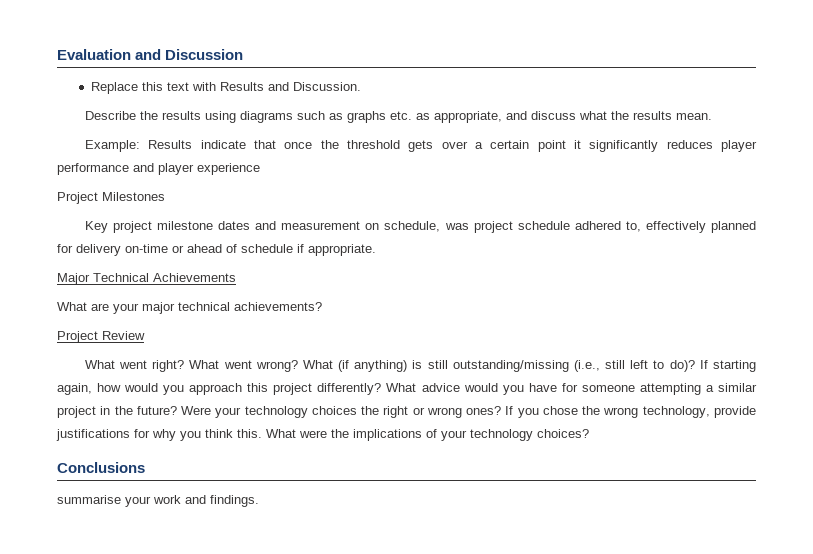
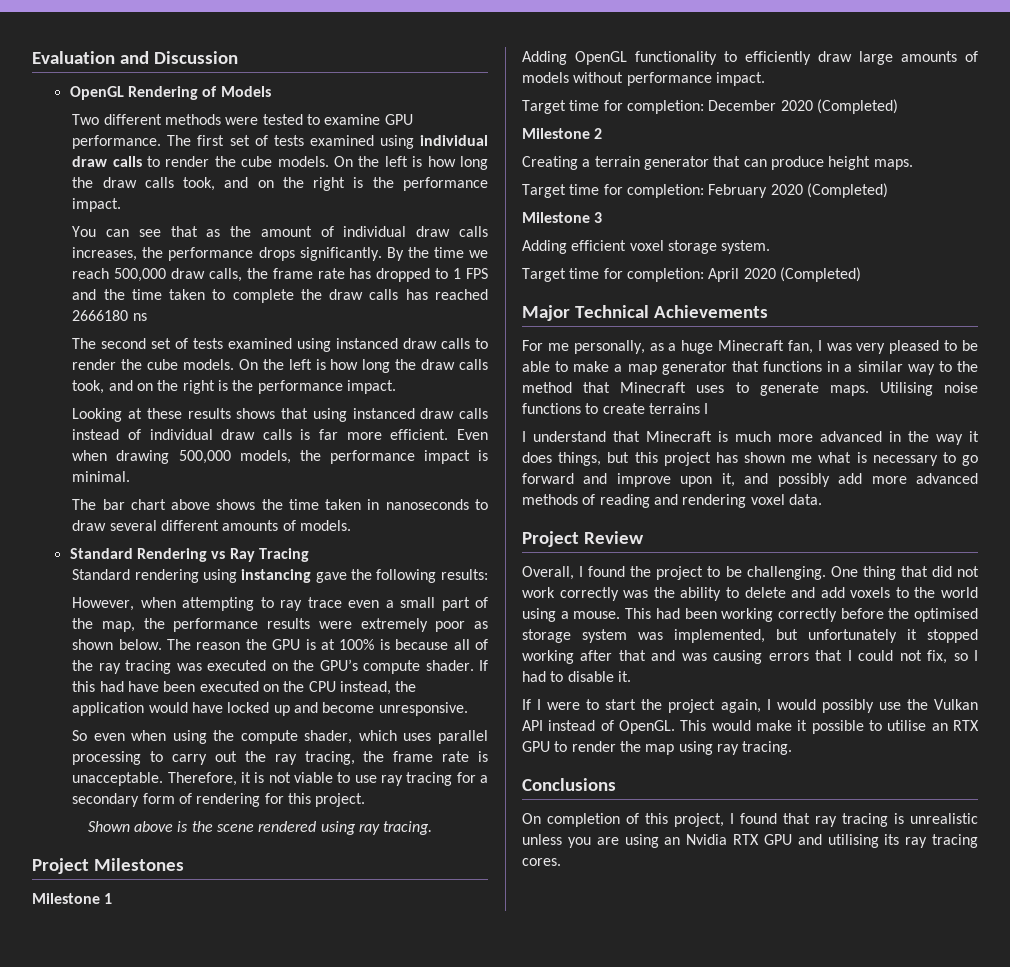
- Replace this text with Results and Discussion.
- Describe the results using diagrams such as graphs etc. as appropriate, and discuss what the results mean.
- Example: Results indicate that once the threshold gets over a certain point it significantly reduces player performance and player experience
+ OpenGL Rendering of Models
+ Two different methods were tested to examine GPU performance. The first set of tests examined using individual draw calls to render the cube models. On the left is how long the draw calls took, and on the right is the performance impact.
+ You can see that as the amount of individual draw calls increases, the performance drops significantly. By the time we reach 500,000 draw calls, the frame rate has dropped to 1 FPS and the time taken to complete the draw calls has reached 2666180 ns
+ The second set of tests examined using instanced draw calls to render the cube models. On the left is how long the draw calls took, and on the right is the performance impact.
+ Looking at these results shows that using instanced draw calls instead of individual draw calls is far more efficient. Even when drawing 500,000 models, the performance impact is minimal.
+ The bar chart above shows the time taken in nanoseconds to draw several different amounts of models.
+ Standard Rendering vs Ray Tracing
+ Standard rendering using instancing gave the following results:
+ However, when attempting to ray trace even a small part of the map, the performance results were extremely poor as shown below. The reason the GPU is at 100% is because all of the ray tracing was executed on the GPU’s compute shader. If this had have been executed on the CPU instead, the application would have locked up and become unresponsive.
+ So even when using the compute shader, which uses parallel processing to carry out the ray tracing, the frame rate is unacceptable. Therefore, it is not viable to use ray tracing for a secondary form of rendering for this project.
+ Shown above is the scene rendered using ray tracing.
  Project Milestones
- Key project milestone dates and measurement on schedule, was project schedule adhered to, effectively planned for delivery on-time or ahead of schedule if appropriate.
+ Milestone 1
+ Adding OpenGL functionality to efficiently draw large amounts of models without performance impact.
+ Target time for completion: December 2020 (Completed)
+ Milestone 2
+ Creating a terrain generator that can produce height maps.
+ Target time for completion: February 2020 (Completed)
+ Milestone 3
+ Adding efficient voxel storage system.
+ Target time for completion: April 2020 (Completed)
  Major Technical Achievements
- What are your major technical achievements?
+ For me personally, as a huge Minecraft fan, I was very pleased to be able to make a map generator that functions in a similar way to the method that Minecraft uses to generate maps. Utilising noise functions to create terrains I
+ I understand that Minecraft is much more advanced in the way it does things, but this project has shown me what is necessary to go forward and improve upon it, and possibly add more advanced methods of reading and rendering voxel data.
  Project Review
- What went right? What went wrong? What (if anything) is still outstanding/missing (i.e., still left to do)? If starting again, how would you approach this project differently? What advice would you have for someone attempting a similar project in the future? Were your technology choices the right or wrong ones? If you chose the wrong technology, provide justifications for why you think this. What were the implications of your technology choices?
+ Overall, I found the project to be challenging. One thing that did not work correctly was the ability to delete and add voxels to the world using a mouse. This had been working correctly before the optimised storage system was implemented, but unfortunately it stopped working after that and was causing errors that I could not fix, so I had to disable it.
+ If I were to start the project again, I would possibly use the Vulkan API instead of OpenGL. This would make it possible to utilise an RTX GPU to render the map using ray tracing.
  Conclusions
- summarise your work and findings.
+ On completion of this project, I found that ray tracing is unrealistic unless you are using an Nvidia RTX GPU and utilising its ray tracing cores.

